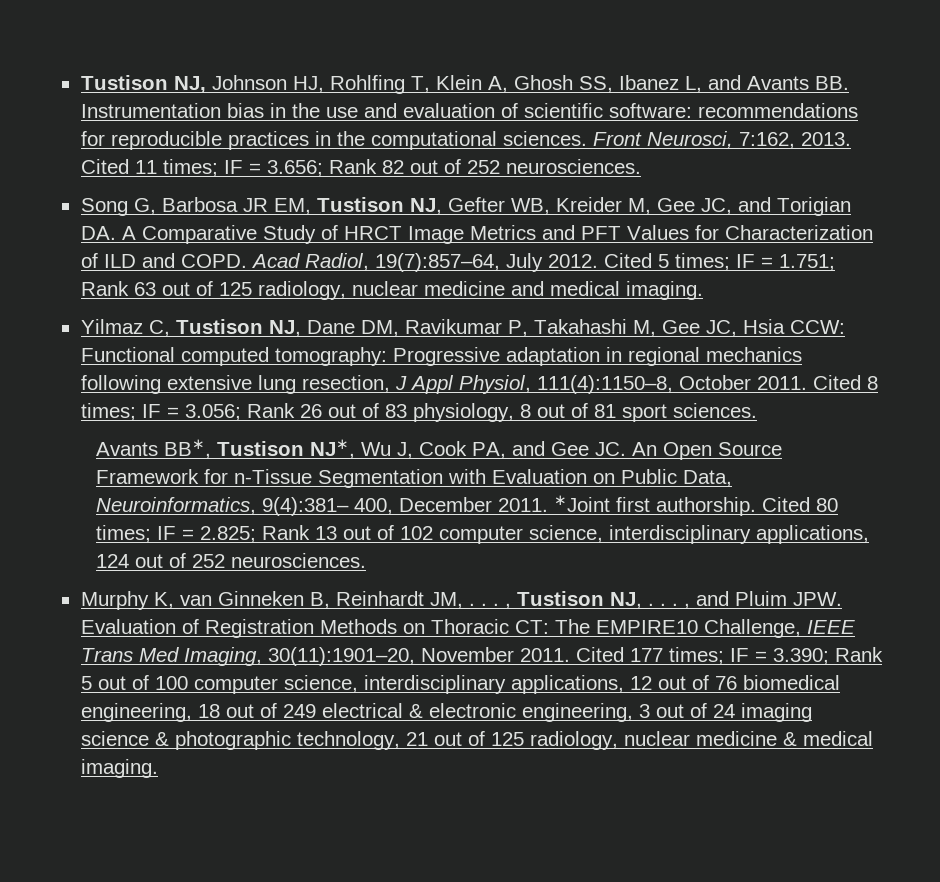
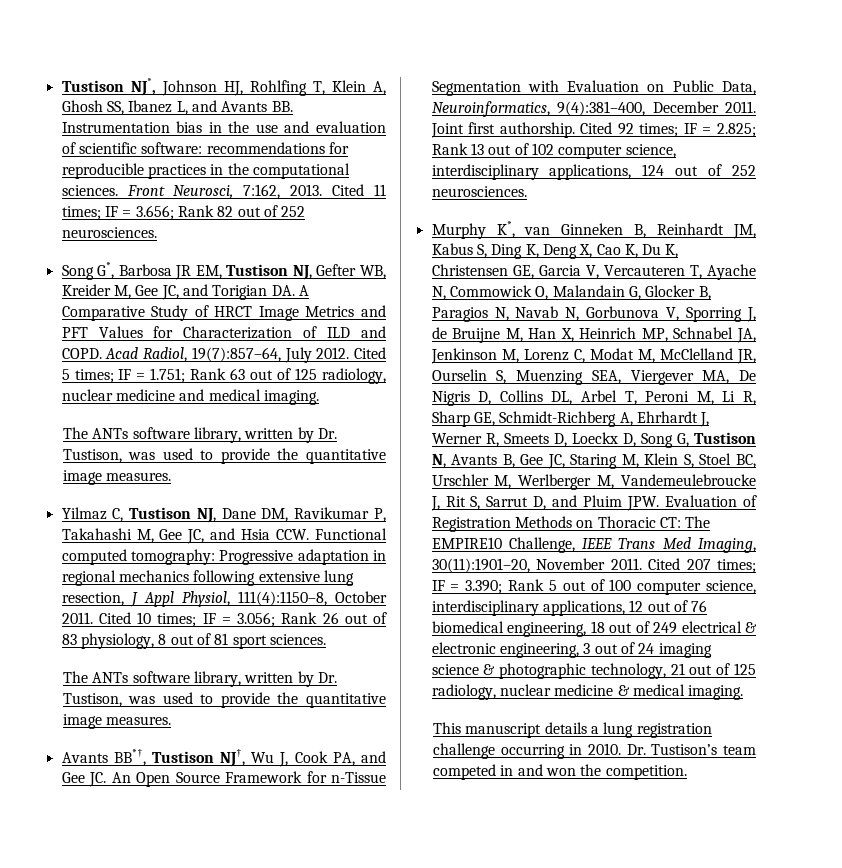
- Tustison NJ, Johnson HJ, Rohlfing T, Klein A, Ghosh SS, Ibanez L, and Avants BB. Instrumentation bias in the use and evaluation of scientific software: recommendations for reproducible practices in the computational sciences.
+ Tustison NJ*, Johnson HJ, Rohlfing T, Klein A, Ghosh SS, Ibanez L, and Avants BB. Instrumentation bias in the use and evaluation of scientific software: recommendations for reproducible practices in the computational sciences.
- Song G, Barbosa JR EM, Tustison NJ, Gefter WB, Kreider M, Gee JC, and Torigian DA. A Comparative Study of HRCT Image Metrics and PFT Values for Characterization of ILD and COPD.
+ Song G*, Barbosa JR EM, Tustison NJ, Gefter WB, Kreider M, Gee JC, and Torigian DA. A Comparative Study of HRCT Image Metrics and PFT Values for Characterization of ILD and COPD.
  Cited 5 times; IF = 1.751; Rank 63 out of 125 radiology, nuclear medicine and medical imaging.
+ The ANTs software library, written by Dr. Tustison, was used to provide the quantitative image measures.
- Yilmaz C, Tustison NJ, Dane DM, Ravikumar P, Takahashi M, Gee JC, Hsia CCW: Functional computed tomography: Progressive adaptation in regional mechanics following extensive lung resection, J Appl Physiol, 111(4):1150–8, October 2011.
+ Yilmaz C, Tustison NJ, Dane DM, Ravikumar P, Takahashi M, Gee JC, and Hsia CCW. Functional computed tomography: Progressive adaptation in regional mechanics following extensive lung resection, J Appl Physiol, 111(4):1150–8, October 2011.
- Cited 8 times; IF = 3.056; Rank 26 out of 83 physiology, 8 out of 81 sport sciences.
- Avants BB∗, Tustison NJ∗, Wu J, Cook PA, and Gee JC. An Open Source Framework for n-Tissue Segmentation with Evaluation on Public Data, Neuroinformatics, 9(4):381– 400, December 2011.
+ Cited 10 times; IF = 3.056; Rank 26 out of 83 physiology, 8 out of 81 sport sciences.
+ The ANTs software library, written by Dr. Tustison, was used to provide the quantitative image measures.
+ Avants BB*†, Tustison NJ†, Wu J, Cook PA, and Gee JC. An Open Source Framework for n-Tissue Segmentation with Evaluation on Public Data, Neuroinformatics, 9(4):381–400, December 2011.
- ∗Joint first authorship.
+ Joint first authorship.
- Cited 80 times; IF = 2.825; Rank 13 out of 102 computer science, interdisciplinary applications, 124 out of 252 neurosciences.
+ Cited 92 times; IF = 2.825; Rank 13 out of 102 computer science, interdisciplinary applications, 124 out of 252 neurosciences.
- Murphy K, van Ginneken B, Reinhardt JM, . . . , Tustison NJ, . . . , and Pluim JPW. Evaluation of Registration Methods on Thoracic CT: The EMPIRE10 Challenge, IEEE Trans Med Imaging, 30(11):1901–20, November 2011.
+ Murphy K*, van Ginneken B, Reinhardt JM, Kabus S, Ding K, Deng X, Cao K, Du K, Christensen GE, Garcia V, Vercauteren T, Ayache N, Commowick O, Malandain G, Glocker B, Paragios N, Navab N, Gorbunova V, Sporring J, de Bruijne M, Han X, Heinrich MP, Schnabel JA, Jenkinson M, Lorenz C, Modat M, McClelland JR, Ourselin S, Muenzing SEA, Viergever MA, De Nigris D, Collins DL, Arbel T, Peroni M, Li R, Sharp GE, Schmidt-Richberg A, Ehrhardt J, Werner R, Smeets D, Loeckx D, Song G, Tustison N, Avants B, Gee JC, Staring M, Klein S, Stoel BC, Urschler M, Werlberger M, Vandemeulebroucke J, Rit S, Sarrut D, and Pluim JPW. Evaluation of Registration Methods on Thoracic CT: The EMPIRE10 Challenge, IEEE Trans Med Imaging, 30(11):1901–20, November 2011.
- Cited 177 times; IF = 3.390; Rank 5 out of 100 computer science, interdisciplinary applications, 12 out of 76 biomedical engineering, 18 out of 249 electrical & electronic engineering, 3 out of 24 imaging science & photographic technology, 21 out of 125 radiology, nuclear medicine & medical imaging.
+ Cited 207 times; IF = 3.390; Rank 5 out of 100 computer science, interdisciplinary applications, 12 out of 76 biomedical engineering, 18 out of 249 electrical & electronic engineering, 3 out of 24 imaging science & photographic technology, 21 out of 125 radiology, nuclear medicine & medical imaging.
+ This manuscript details a lung registration challenge occurring in 2010. Dr. Tustison’s team competed in and won the competition.

